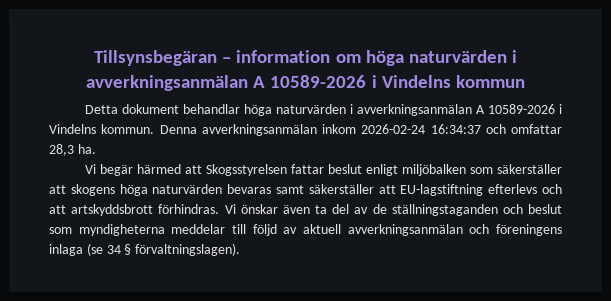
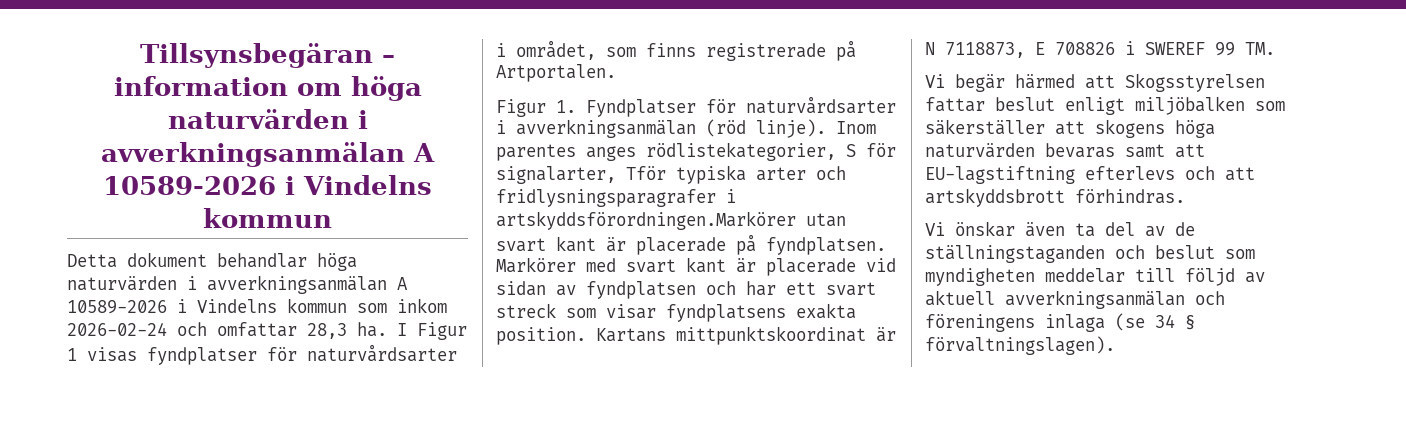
- Detta dokument behandlar höga naturvärden i avverkningsanmälan A 10589-2026 i Vindelns kommun. Denna avverkningsanmälan inkom 2026-02-24 16:34:37 och omfattar 28,3 ha.
+ Detta dokument behandlar höga naturvärden i avverkningsanmälan A 10589-2026 i Vindelns kommun som inkom 2026-02-24 och omfattar 28,3 ha. I Figur 1 visas fyndplatser för naturvårdsarter i området, som finns registrerade på Artportalen.
+ Figur 1. Fyndplatser för naturvårdsarter i avverkningsanmälan (röd linje). Inom parentes anges rödlistekategorier, S för signalarter, Tför typiska arter och fridlysningsparagrafer i artskyddsförordningen.Markörer utan svart kant är placerade på fyndplatsen. Markörer med svart kant är placerade vid sidan av fyndplatsen och har ett svart streck som visar fyndplatsens exakta position. Kartans mittpunktskoordinat är N 7118873, E 708826 i SWEREF 99 TM.
- Vi begär härmed att Skogsstyrelsen fattar beslut enligt miljöbalken som säkerställer att skogens höga naturvärden bevaras samt säkerställer att EU-lagstiftning efterlevs och att artskyddsbrott förhindras. Vi önskar även ta del av de ställningstaganden och beslut som myndigheterna meddelar till följd av aktuell avverkningsanmälan och föreningens inlaga (se 34 § förvaltningslagen).
+ Vi begär härmed att Skogsstyrelsen fattar beslut enligt miljöbalken som säkerställer att skogens höga naturvärden bevaras samt att EU-lagstiftning efterlevs och att artskyddsbrott förhindras.
+ Vi önskar även ta del av de ställningstaganden och beslut som myndigheten meddelar till följd av aktuell avverkningsanmälan och föreningens inlaga (se 34 § förvaltningslagen).

